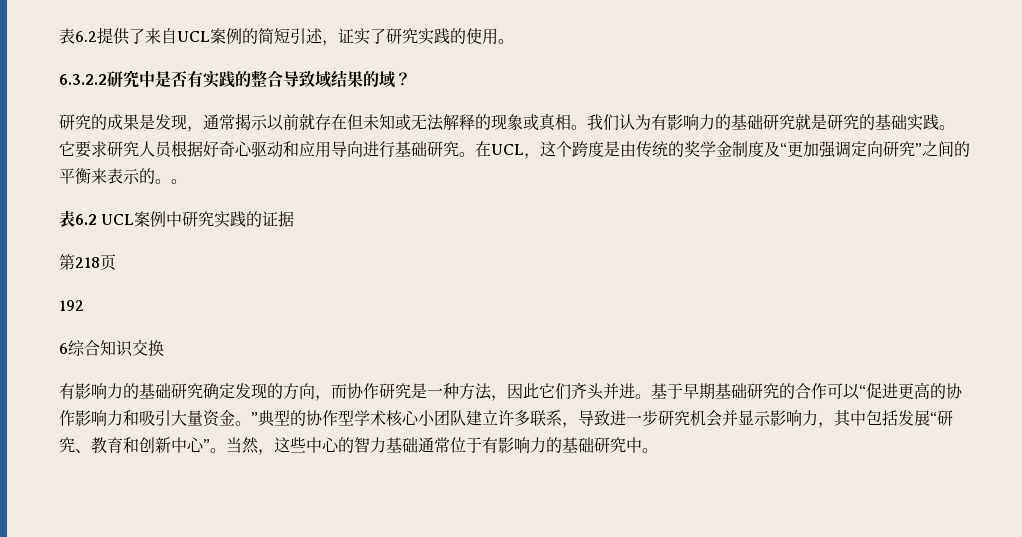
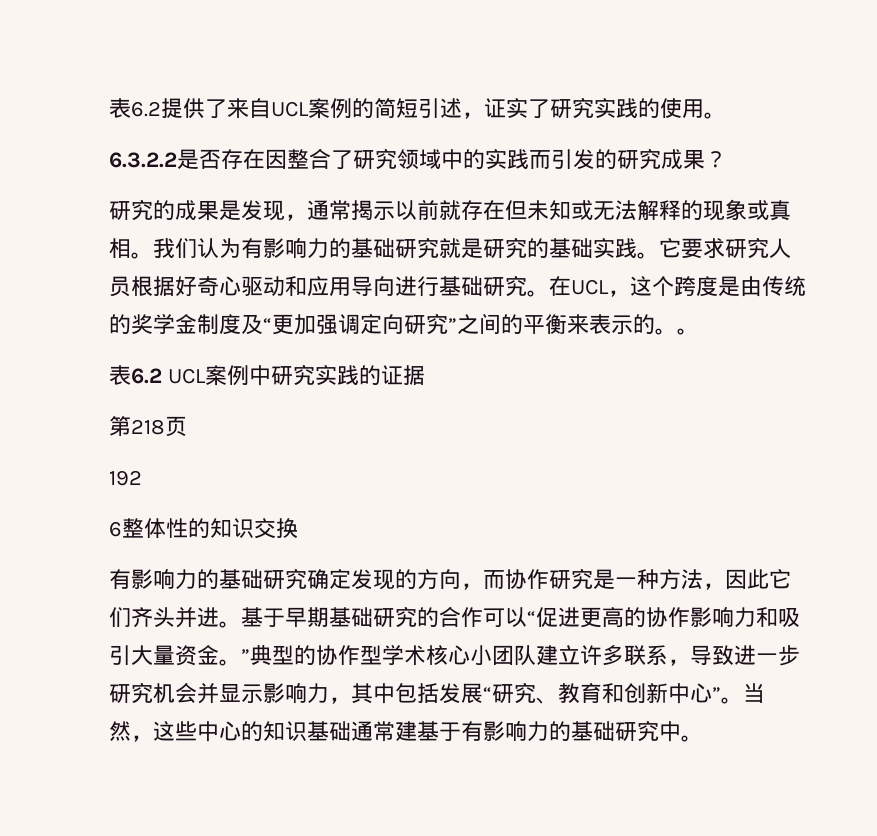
- 6.3.2.2研究中是否有实践的整合导致域结果的域？
+ 6.3.2.2是否存在因整合了研究领域中的实践而引发的研究成果？
- 6综合知识交换
+ 6整体性的知识交换
- 当然，这些中心的智力基础通常位于有影响力的基础研究中。
+ 当然，这些中心的知识基础通常建基于有影响力的基础研究中。

